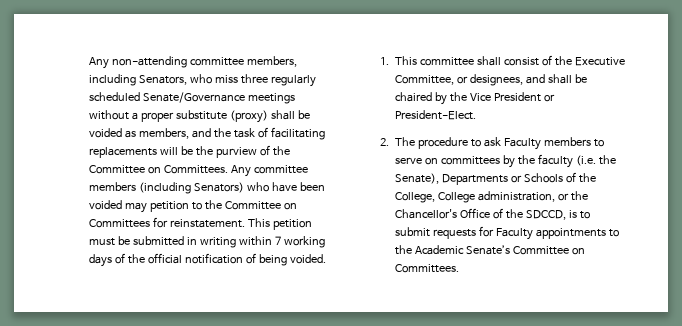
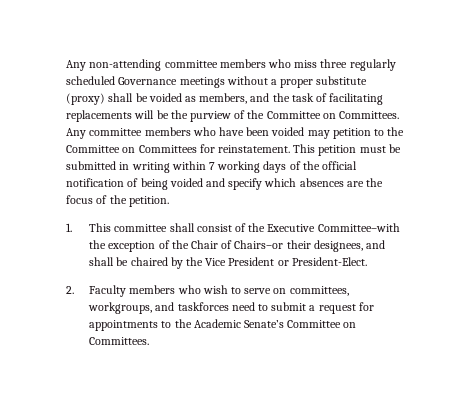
- Any non-attending committee members, including Senators, who miss three regularly scheduled Senate/Governance meetings without a proper substitute (proxy) shall be voided as members, and the task of facilitating replacements will be the purview of the Committee on Committees.
+ Any non-attending committee members who miss three regularly scheduled Governance meetings without a proper substitute (proxy) shall be voided as members, and the task of facilitating replacements will be the purview of the Committee on Committees.
- Any committee members (including Senators) who have been voided may petition to the Committee on Committees for reinstatement.
+ Any committee members who have been voided may petition to the Committee on Committees for reinstatement.
- This petition must be submitted in writing within 7 working days of the official notification of being voided.
+ This petition must be submitted in writing within 7 working days of the official notification of being voided and specify which absences are the focus of the petition.
- 1. This committee shall consist of the Executive Committee, or designees, and shall be chaired by the Vice President or President-Elect.
+ 1. This committee shall consist of the Executive Committee–with the exception of the Chair of Chairs–or their designees, and shall be chaired by the Vice President or President-Elect.
- 2. The procedure to ask Faculty members to serve on committees by the faculty (i.e. the Senate), Departments or Schools of the College, College administration, or the Chancellor's Office of the SDCCD, is to submit requests for Faculty appointments to the Academic Senate’s Committee on Committees.
+ 2. Faculty members who wish to serve on committees, workgroups, and taskforces need to submit a request for appointments to the Academic Senate’s Committee on Committees.

